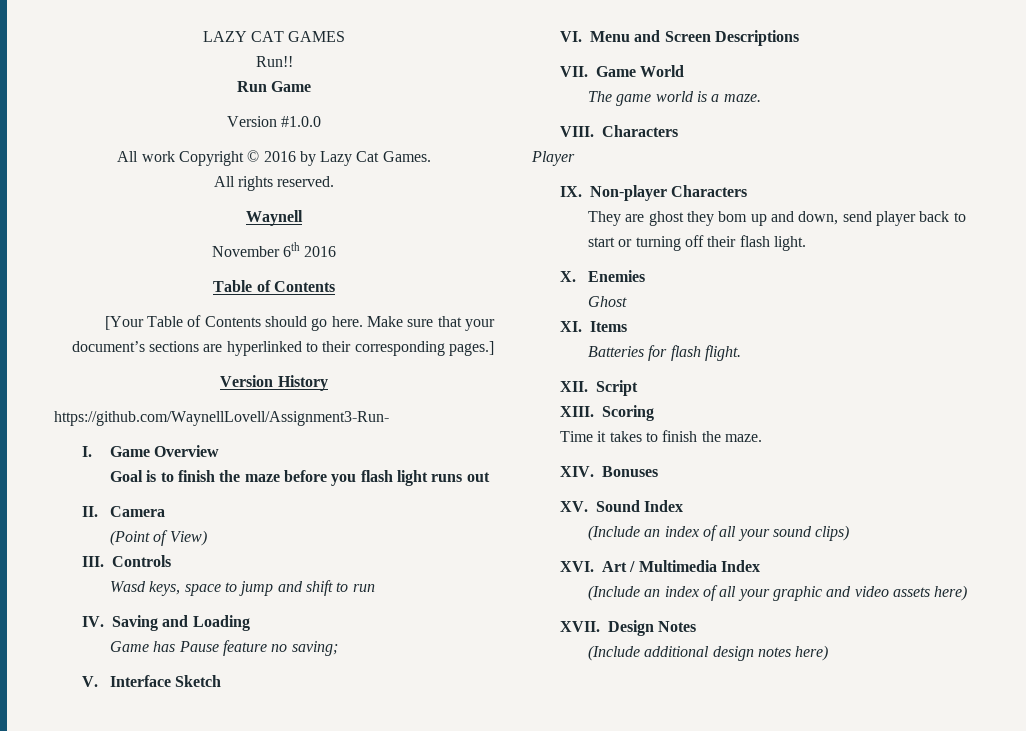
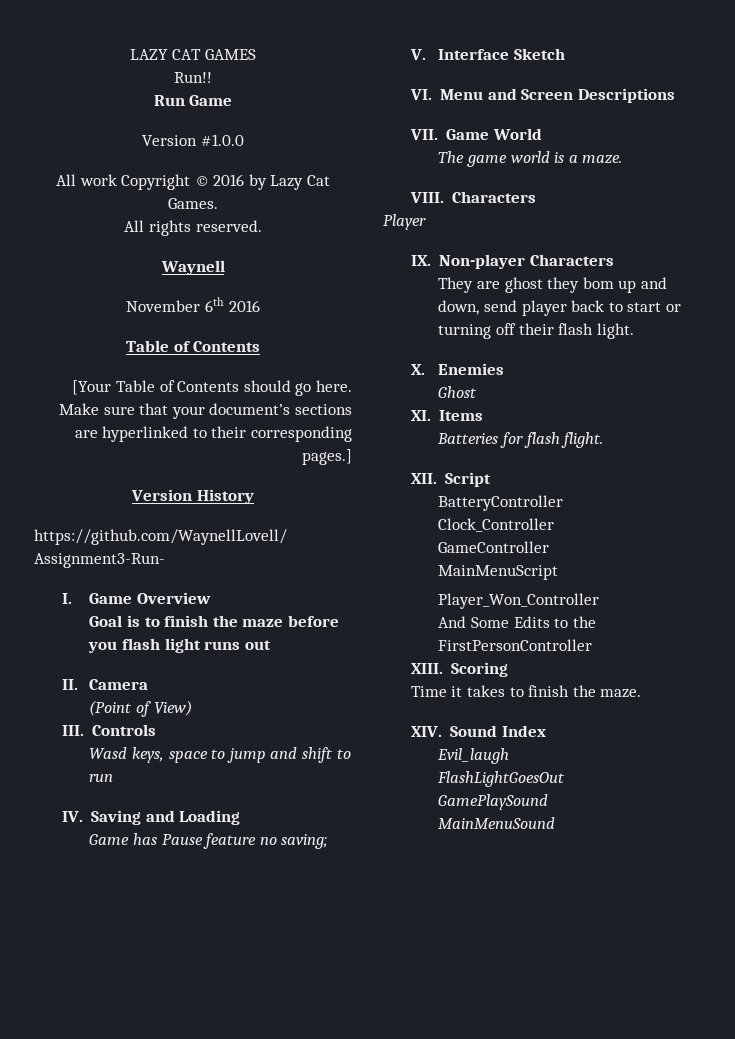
+ BatteryController
+ Clock_Controller
+ GameController
+ MainMenuScript
+ Player_Won_Controller
+ And Some Edits to the FirstPersonController
- XIV. Bonuses
- XV. Sound Index
+ XIV. Sound Index
- (Include an index of all your sound clips)
- XVI. Art / Multimedia Index
- (Include an index of all your graphic and video assets here)
- XVII. Design Notes
- (Include additional design notes here)
+ Evil_laugh
+ FlashLightGoesOut
+ GamePlaySound
+ MainMenuSound

